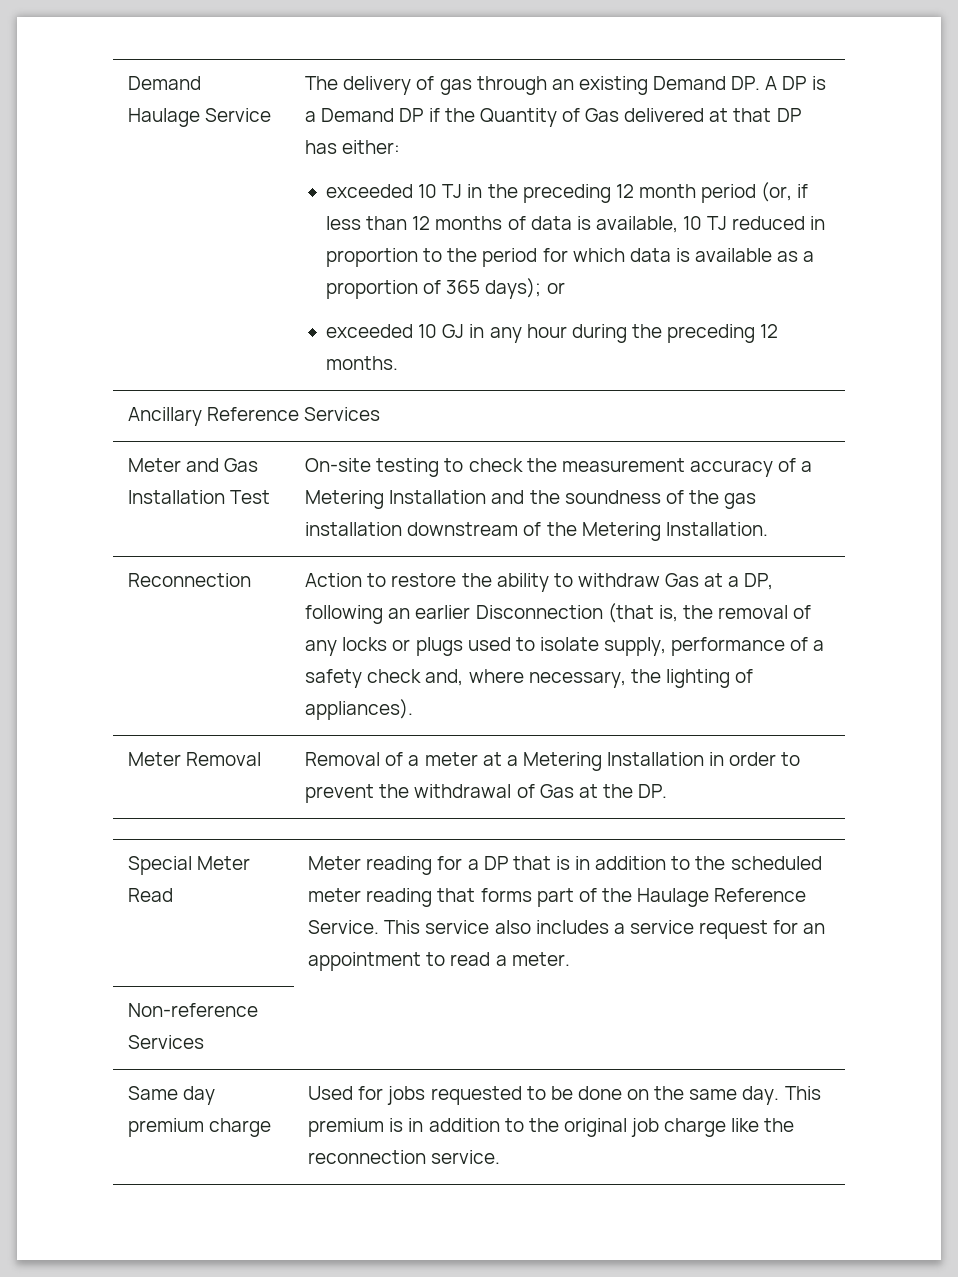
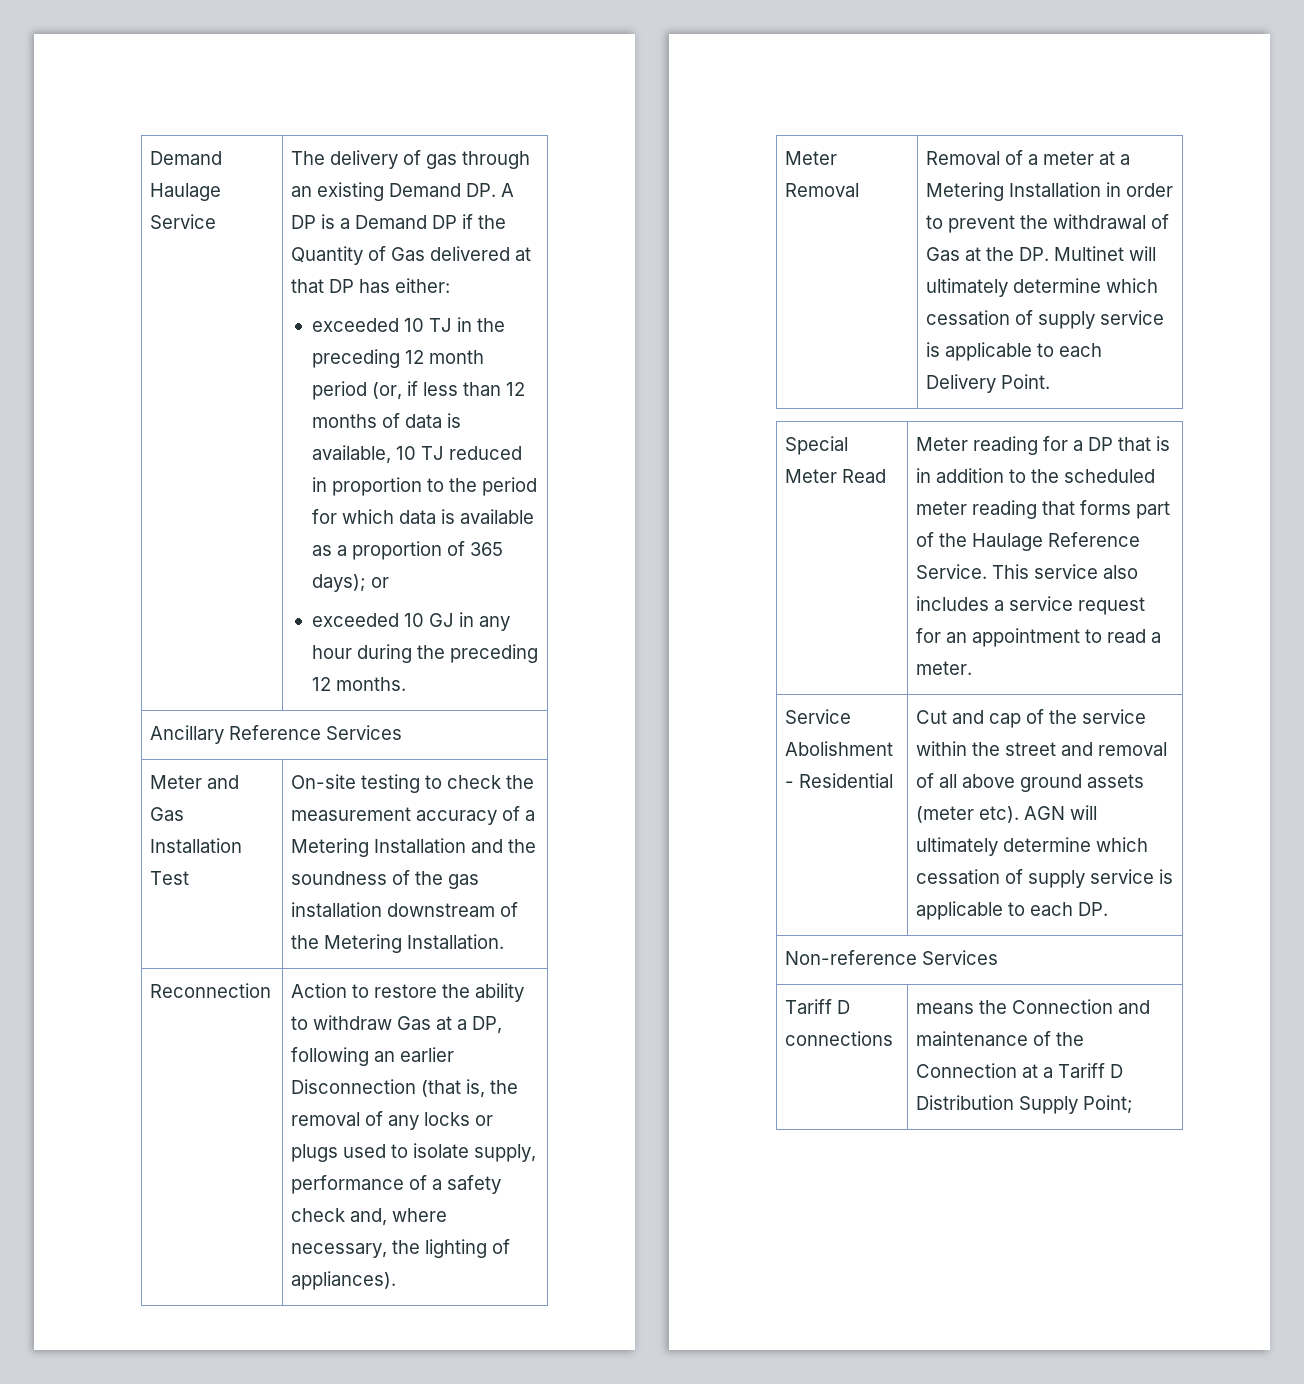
- Meter Removal | Removal of a meter at a Metering Installation in order to prevent the withdrawal of Gas at the DP.
+ Meter Removal | Removal of a meter at a Metering Installation in order to prevent the withdrawal of Gas at the DP. Multinet will ultimately determine which cessation of supply service is applicable to each Delivery Point.
+ Service Abolishment - Residential | Cut and cap of the service within the street and removal of all above ground assets (meter etc). AGN will ultimately determine which cessation of supply service is applicable to each DP.
  Non-reference Services
- Same day premium charge | Used for jobs requested to be done on the same day. This premium is in addition to the original job charge like the reconnection service.
+ Tariff D connections | means the Connection and maintenance of the Connection at a Tariff D Distribution Supply Point;

